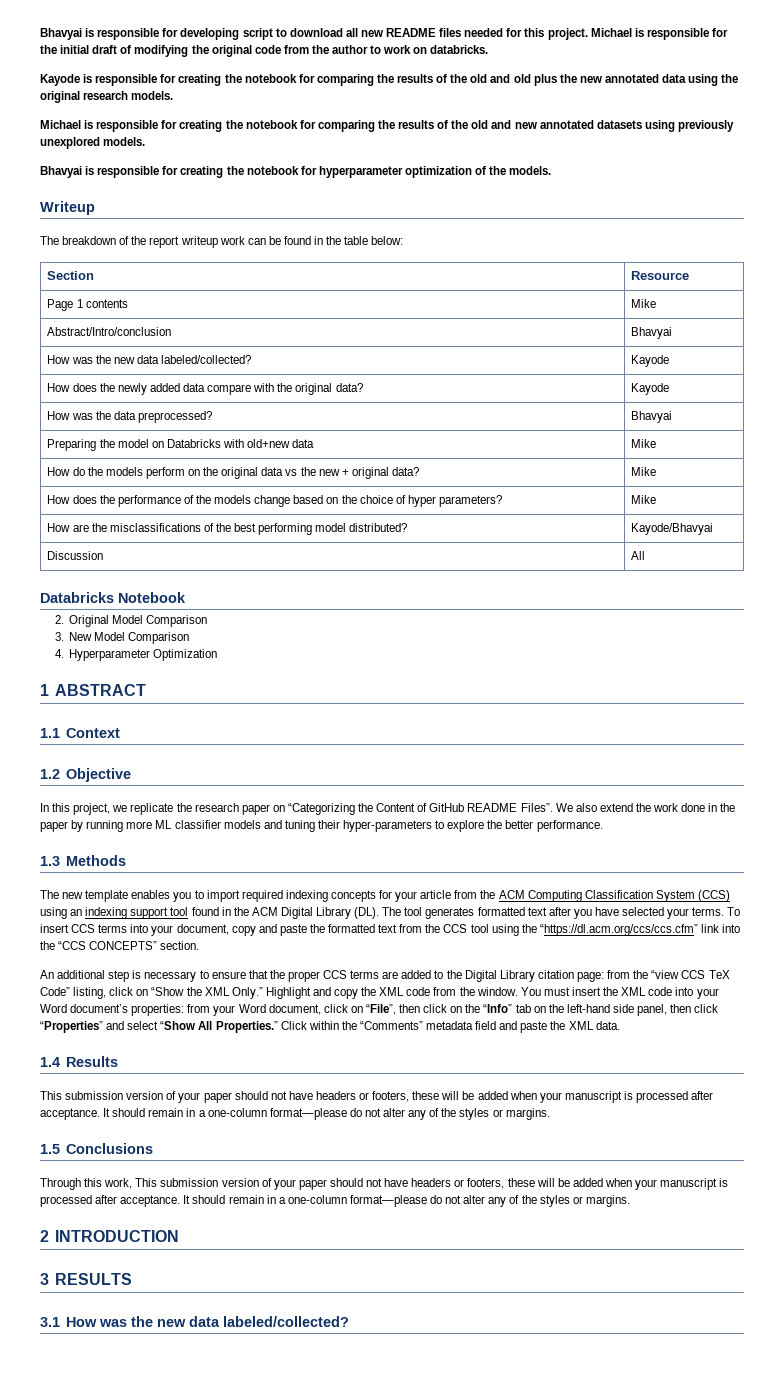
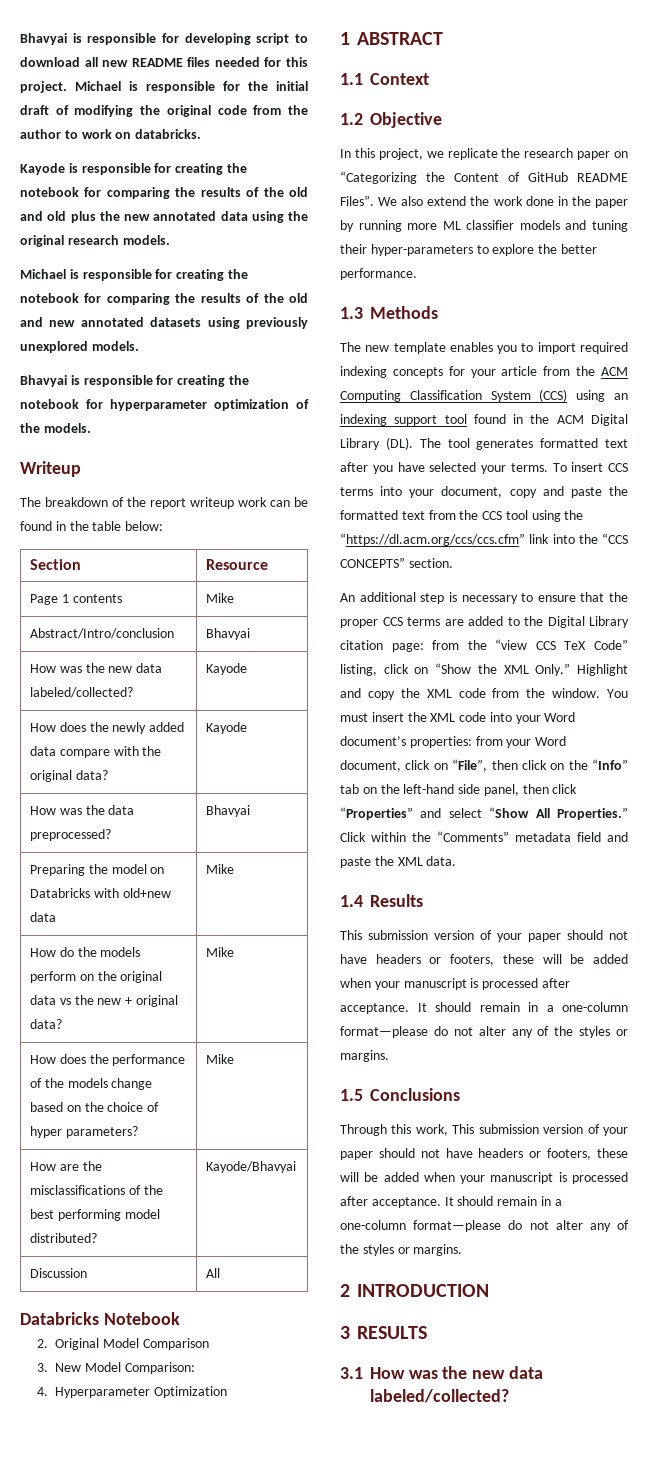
- 3. New Model Comparison
+ 3. New Model Comparison:

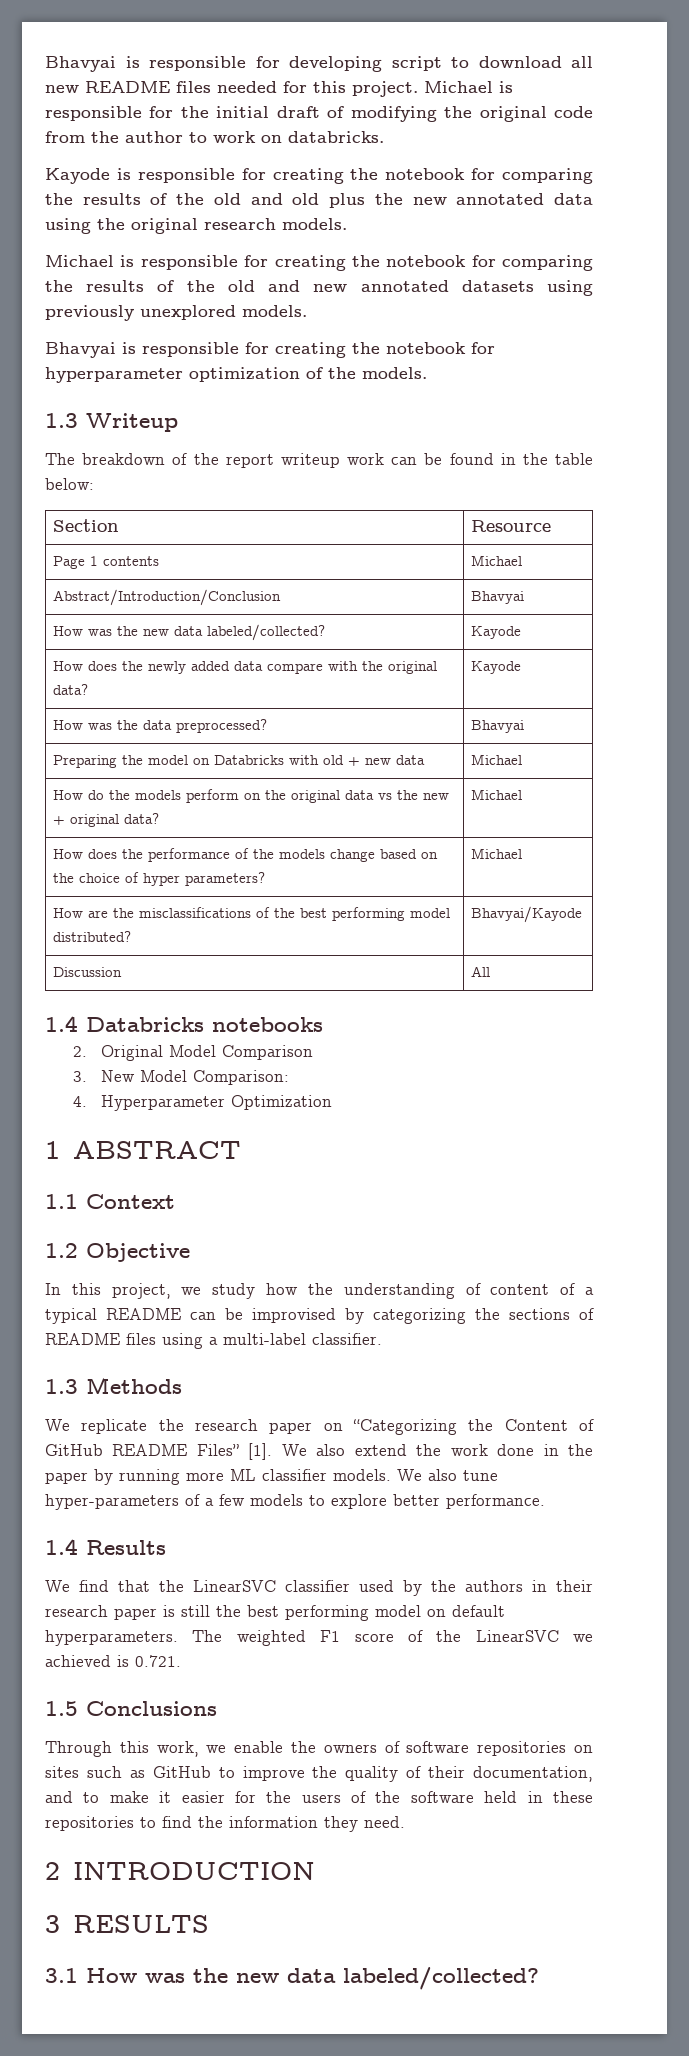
- Writeup
+ 1.3 Writeup
- Page 1 contents | Mike
- Abstract/Intro/conclusion | Bhavyai
+ Page 1 contents | Michael
+ Abstract/Introduction/Conclusion | Bhavyai
- Preparing the model on Databricks with old+new data | Mike
+ Preparing the model on Databricks with old + new data | Michael
- How do the models perform on the original data vs the new + original data? | Mike
+ How do the models perform on the original data vs the new + original data? | Michael
- How does the performance of the models change based on the choice of hyper parameters? | Mike
+ How does the performance of the models change based on the choice of hyper parameters? | Michael
- How are the misclassifications of the best performing model distributed? | Kayode/Bhavyai
+ How are the misclassifications of the best performing model distributed? | Bhavyai/Kayode
- Databricks Notebook
+ 1.4 Databricks notebooks
- In this project, we replicate the research paper on “Categorizing the Content of GitHub README Files”.
+ In this project, we study how the understanding of content of a typical README can be improvised by categorizing the sections of README files using a multi-label classifier.
+ 1.3 Methods
+ We replicate the research paper on “Categorizing the Content of GitHub README Files” [1].
- We also extend the work done in the paper by running more ML classifier models and tuning their hyper-parameters to explore the better performance.
+ We also extend the work done in the paper by running more ML classifier models. We also tune hyper-parameters of a few models to explore better performance.
- 1.3 Methods
- The new template enables you to import required indexing concepts for your article from the ACM Computing Classification System (CCS) using an indexing support tool found in the ACM Digital Library (DL). The tool generates formatted text after you have selected your terms. To insert CCS terms into your document, copy and paste the formatted text from the CCS tool using the “https://dl.acm.org/ccs/ccs.cfm” link into the “CCS CONCEPTS” section.
- An additional step is necessary to ensure that the proper CCS terms are added to the Digital Library citation page: from the “view CCS TeX Code” listing, click on “Show the XML Only.” Highlight and copy the XML code from the window. You must insert the XML code into your Word document’s properties: from your Word document, click on “File”, then click on the “Info” tab on the left-hand side panel, then click “Properties” and select “Show All Properties.” Click within the “Comments” metadata field and paste the XML data.
  1.4 Results
- This submission version of your paper should not have headers or footers, these will be added when your manuscript is processed after acceptance. It should remain in a one-column format—please do not alter any of the styles or margins.
+ We find that the LinearSVC classifier used by the authors in their research paper is still the best performing model on default hyperparameters. The weighted F1 score of the LinearSVC we achieved is 0.721.
- Through this work, This submission version of your paper should not have headers or footers, these will be added when your manuscript is processed after acceptance. It should remain in a one-column format—please do not alter any of the styles or margins.
+ Through this work, we enable the owners of software repositories on sites such as GitHub to improve the quality of their documentation, and to make it easier for the users of the software held in these repositories to find the information they need.

